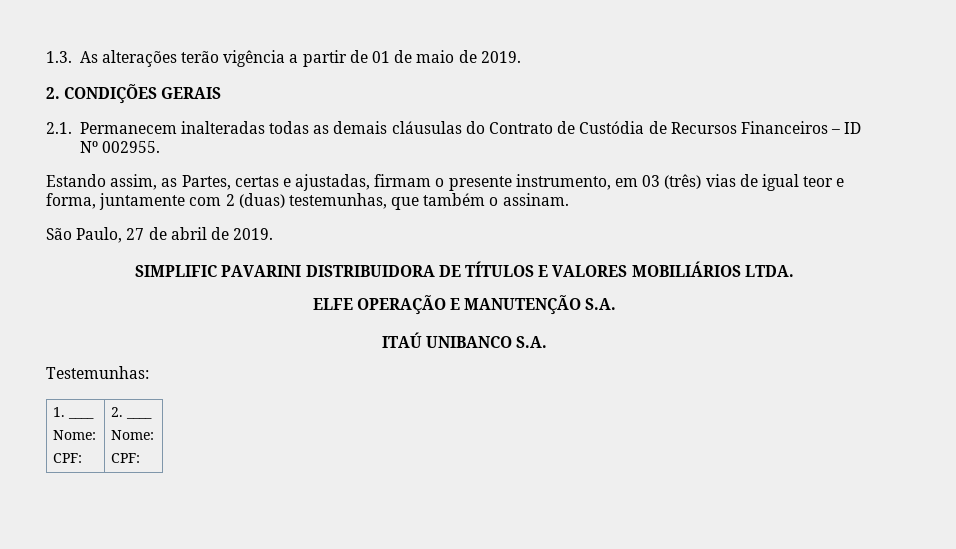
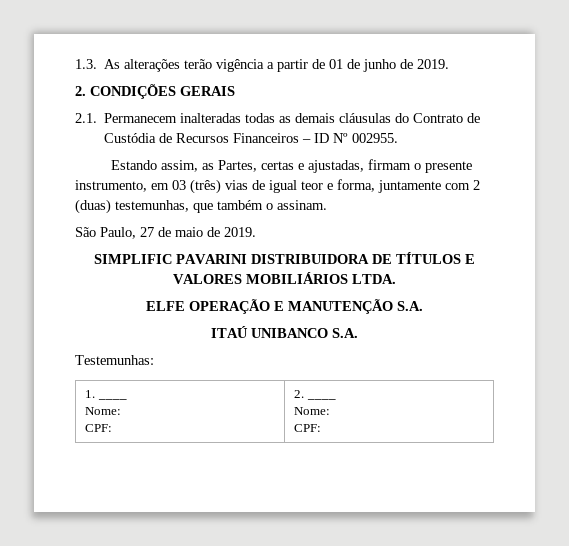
- 1.3. As alterações terão vigência a partir de 01 de maio de 2019.
+ 1.3. As alterações terão vigência a partir de 01 de junho de 2019.
- São Paulo, 27 de abril de 2019.
+ São Paulo, 27 de maio de 2019.

